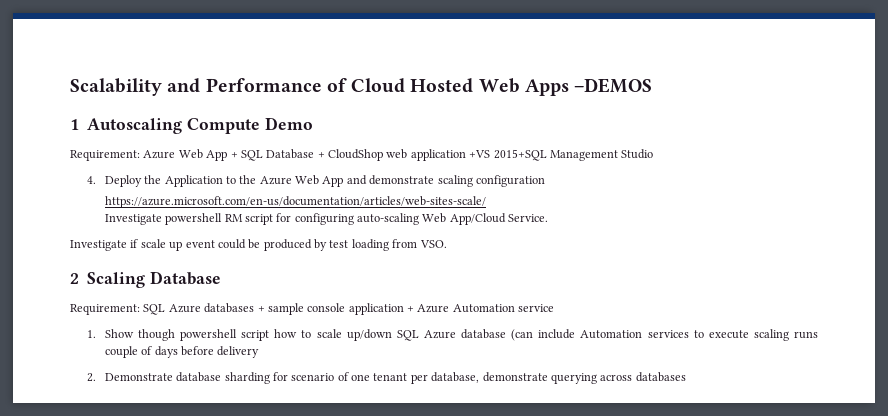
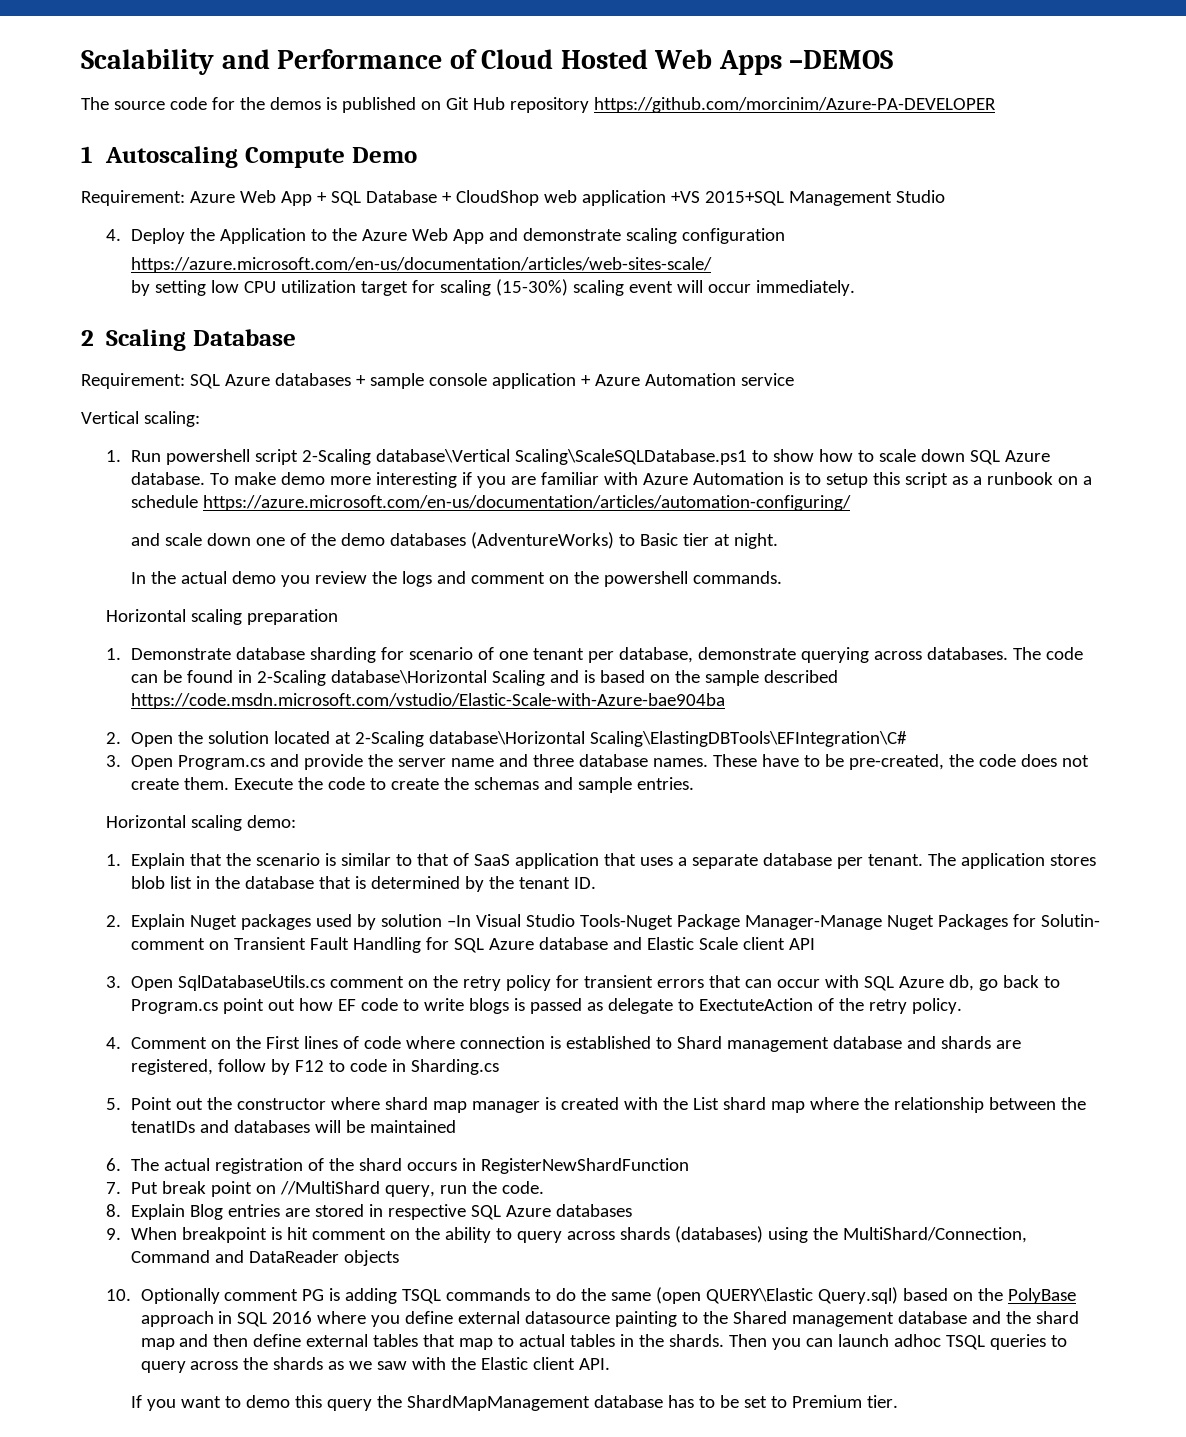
+ The source code for the demos is published on Git Hub repository https://github.com/morcinim/Azure-PA-DEVELOPER
- Investigate powershell RM script for configuring auto-scaling Web App/Cloud Service.
- Investigate if scale up event could be produced by test loading from VSO.
+ by setting low CPU utilization target for scaling (15-30%) scaling event will occur immediately.
- 1. Show though powershell script how to scale up/down SQL Azure database (can include Automation services to execute scaling runs couple of days before delivery
- 2. Demonstrate database sharding for scenario of one tenant per database, demonstrate querying across databases
+ Vertical scaling:
+ 1. Run powershell script 2-Scaling database\Vertical Scaling\ScaleSQLDatabase.ps1 to show how to scale down SQL Azure database. To make demo more interesting if you are familiar with Azure Automation is to setup this script as a runbook on a schedule https://azure.microsoft.com/en-us/documentation/articles/automation-configuring/
+ and scale down one of the demo databases (AdventureWorks) to Basic tier at night.
+ In the actual demo you review the logs and comment on the powershell commands.
+ Horizontal scaling preparation
+ 1. Demonstrate database sharding for scenario of one tenant per database, demonstrate querying across databases. The code can be found in 2-Scaling database\Horizontal Scaling and is based on the sample described https://code.msdn.microsoft.com/vstudio/Elastic-Scale-with-Azure-bae904ba
+ 2. Open the solution located at 2-Scaling database\Horizontal Scaling\ElastingDBTools\EFIntegration\C#
+ 3. Open Program.cs and provide the server name and three database names. These have to be pre-created, the code does not create them. Execute the code to create the schemas and sample entries.
+ Horizontal scaling demo:
+ 1. Explain that the scenario is similar to that of SaaS application that uses a separate database per tenant. The application stores blob list in the database that is determined by the tenant ID.
+ 2. Explain Nuget packages used by solution –In Visual Studio Tools-Nuget Package Manager-Manage Nuget Packages for Solutin- comment on Transient Fault Handling for SQL Azure database and Elastic Scale client API
+ 3. Open SqlDatabaseUtils.cs comment on the retry policy for transient errors that can occur with SQL Azure db, go back to Program.cs point out how EF code to write blogs is passed as delegate to ExectuteAction of the retry policy.
+ 4. Comment on the First lines of code where connection is established to Shard management database and shards are registered, follow by F12 to code in Sharding.cs
+ 5. Point out the constructor where shard map manager is created with the List shard map where the relationship between the tenatIDs and databases will be maintained
+ 6. The actual registration of the shard occurs in RegisterNewShardFunction
+ 7. Put break point on //MultiShard query, run the code.
+ 8. Explain Blog entries are stored in respective SQL Azure databases
+ 9. When breakpoint is hit comment on the ability to query across shards (databases) using the MultiShard/Connection, Command and DataReader objects
+ 10. Optionally comment PG is adding TSQL commands to do the same (open QUERY\Elastic Query.sql) based on the PolyBase approach in SQL 2016 where you define external datasource painting to the Shared management database and the shard map and then define external tables that map to actual tables in the shards. Then you can launch adhoc TSQL queries to query across the shards as we saw with the Elastic client API.
+ If you want to demo this query the ShardMapManagement database has to be set to Premium tier.

